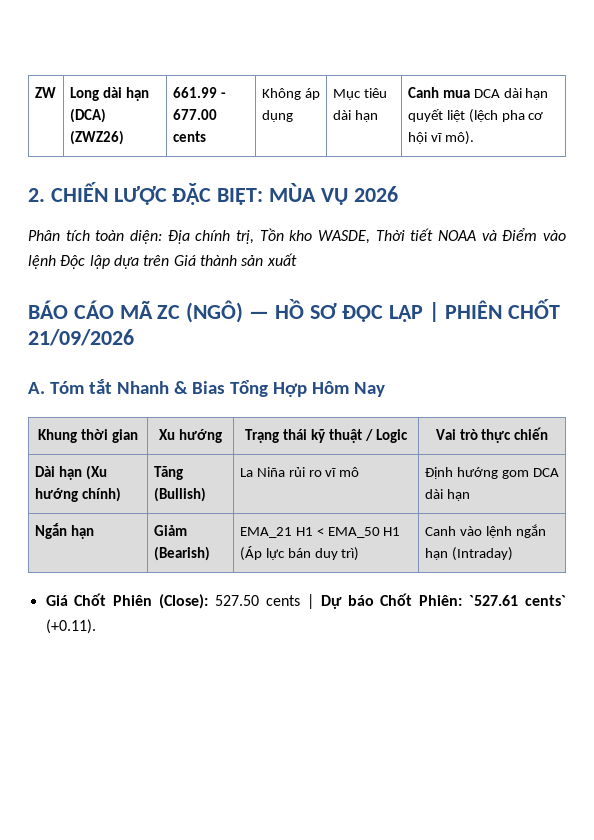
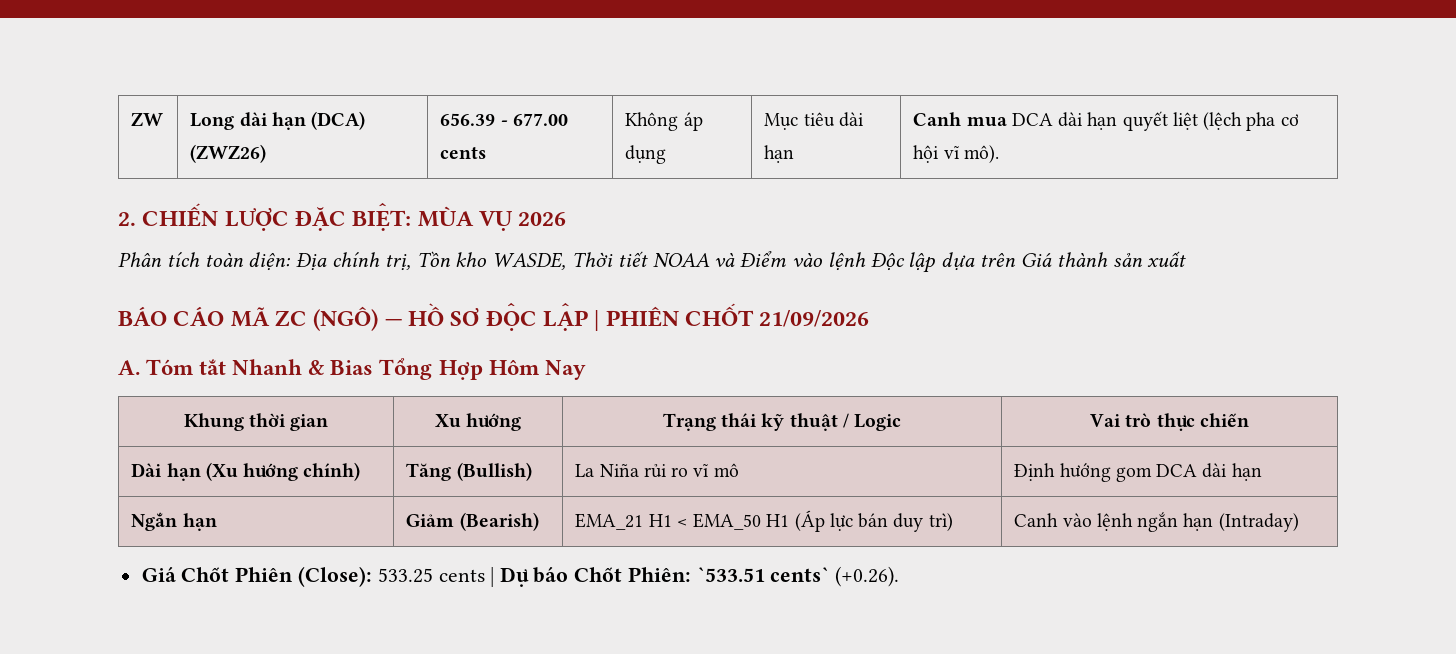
- ZW | Long dài hạn (DCA) (ZWZ26) | 661.99 - 677.00 cents | Không áp dụng | Mục tiêu dài hạn | Canh mua DCA dài hạn quyết liệt (lệch pha cơ hội vĩ mô).
+ ZW | Long dài hạn (DCA) (ZWZ26) | 656.39 - 677.00 cents | Không áp dụng | Mục tiêu dài hạn | Canh mua DCA dài hạn quyết liệt (lệch pha cơ hội vĩ mô).
- Giá Chốt Phiên (Close): 527.50 cents | Dự báo Chốt Phiên: `527.61 cents` (+0.11).
+ Giá Chốt Phiên (Close): 533.25 cents | Dự báo Chốt Phiên: `533.51 cents` (+0.26).

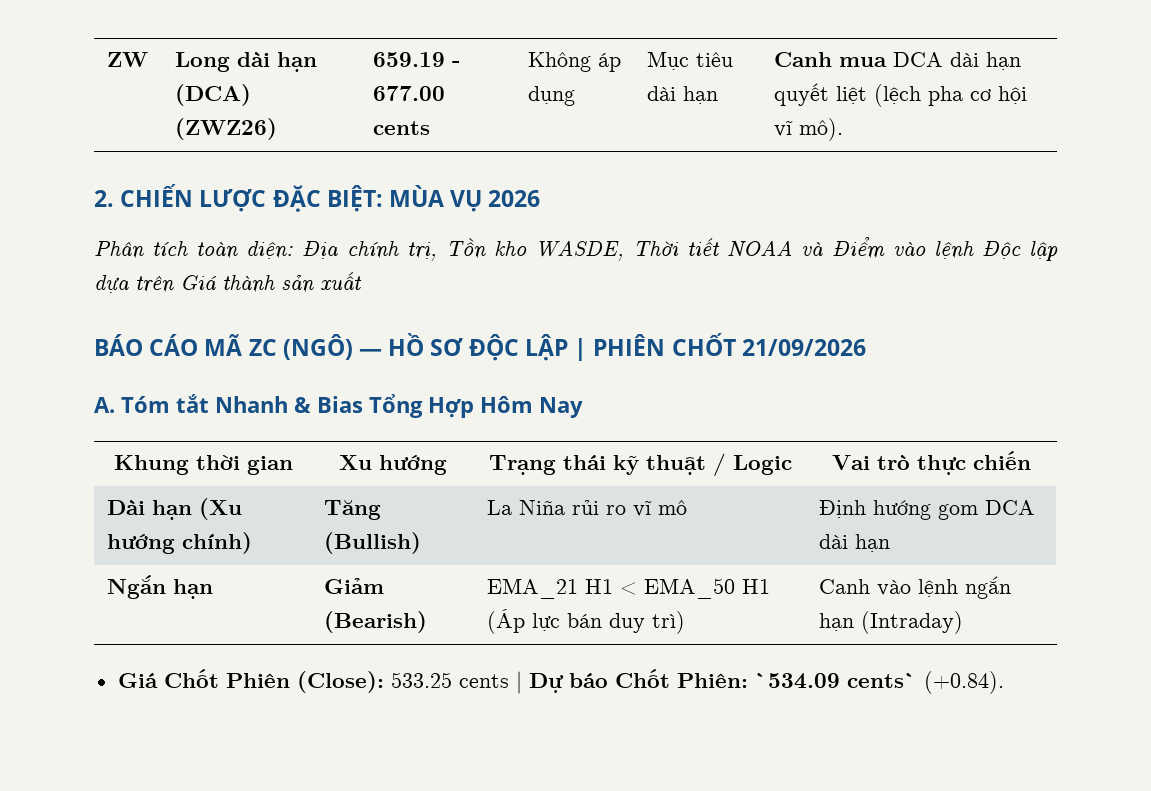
- ZW | Long dài hạn (DCA) (ZWZ26) | 656.39 - 677.00 cents | Không áp dụng | Mục tiêu dài hạn | Canh mua DCA dài hạn quyết liệt (lệch pha cơ hội vĩ mô).
+ ZW | Long dài hạn (DCA) (ZWZ26) | 659.19 - 677.00 cents | Không áp dụng | Mục tiêu dài hạn | Canh mua DCA dài hạn quyết liệt (lệch pha cơ hội vĩ mô).
- Giá Chốt Phiên (Close): 533.25 cents | Dự báo Chốt Phiên: `533.51 cents` (+0.26).
+ Giá Chốt Phiên (Close): 533.25 cents | Dự báo Chốt Phiên: `534.09 cents` (+0.84).

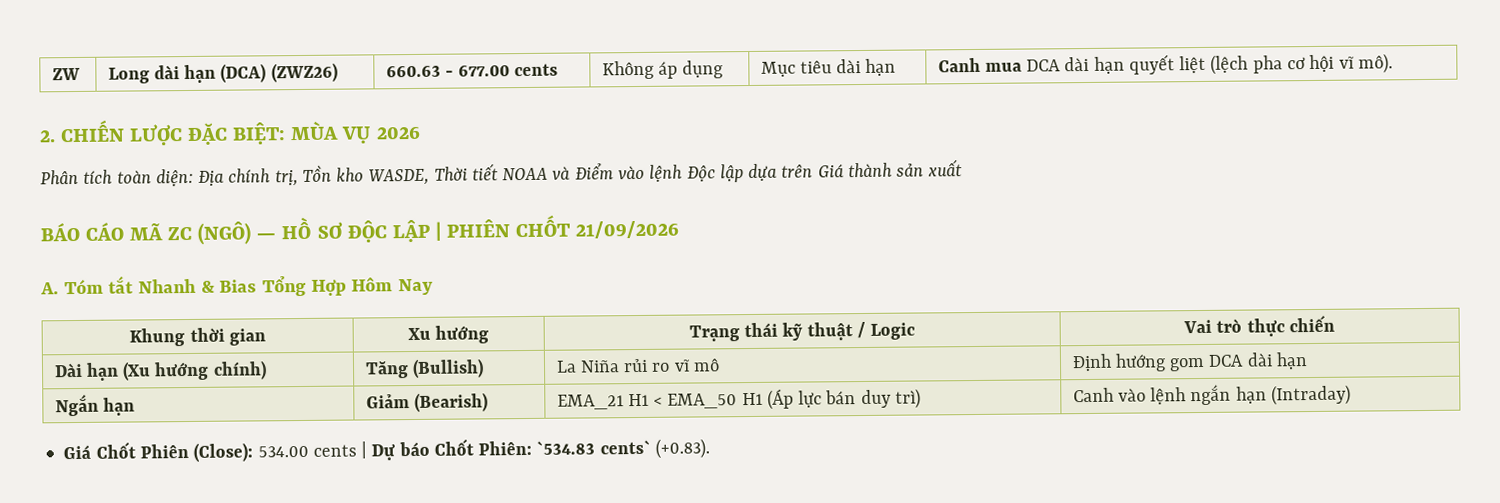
- ZW | Long dài hạn (DCA) (ZWZ26) | 659.19 - 677.00 cents | Không áp dụng | Mục tiêu dài hạn | Canh mua DCA dài hạn quyết liệt (lệch pha cơ hội vĩ mô).
+ ZW | Long dài hạn (DCA) (ZWZ26) | 660.63 - 677.00 cents | Không áp dụng | Mục tiêu dài hạn | Canh mua DCA dài hạn quyết liệt (lệch pha cơ hội vĩ mô).
- Giá Chốt Phiên (Close): 533.25 cents | Dự báo Chốt Phiên: `534.09 cents` (+0.84).
+ Giá Chốt Phiên (Close): 534.00 cents | Dự báo Chốt Phiên: `534.83 cents` (+0.83).

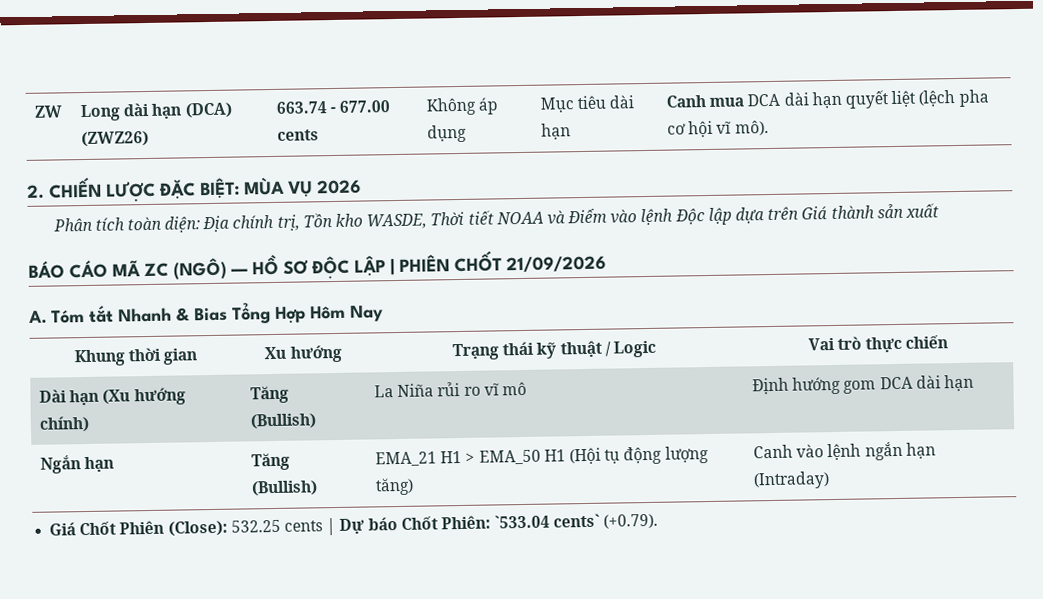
- ZW | Long dài hạn (DCA) (ZWZ26) | 660.63 - 677.00 cents | Không áp dụng | Mục tiêu dài hạn | Canh mua DCA dài hạn quyết liệt (lệch pha cơ hội vĩ mô).
+ ZW | Long dài hạn (DCA) (ZWZ26) | 663.74 - 677.00 cents | Không áp dụng | Mục tiêu dài hạn | Canh mua DCA dài hạn quyết liệt (lệch pha cơ hội vĩ mô).
- Ngắn hạn | Giảm (Bearish) | EMA_21 H1 < EMA_50 H1 (Áp lực bán duy trì) | Canh vào lệnh ngắn hạn (Intraday)
+ Ngắn hạn | Tăng (Bullish) | EMA_21 H1 > EMA_50 H1 (Hội tụ động lượng tăng) | Canh vào lệnh ngắn hạn (Intraday)
- Giá Chốt Phiên (Close): 534.00 cents | Dự báo Chốt Phiên: `534.83 cents` (+0.83).
+ Giá Chốt Phiên (Close): 532.25 cents | Dự báo Chốt Phiên: `533.04 cents` (+0.79).

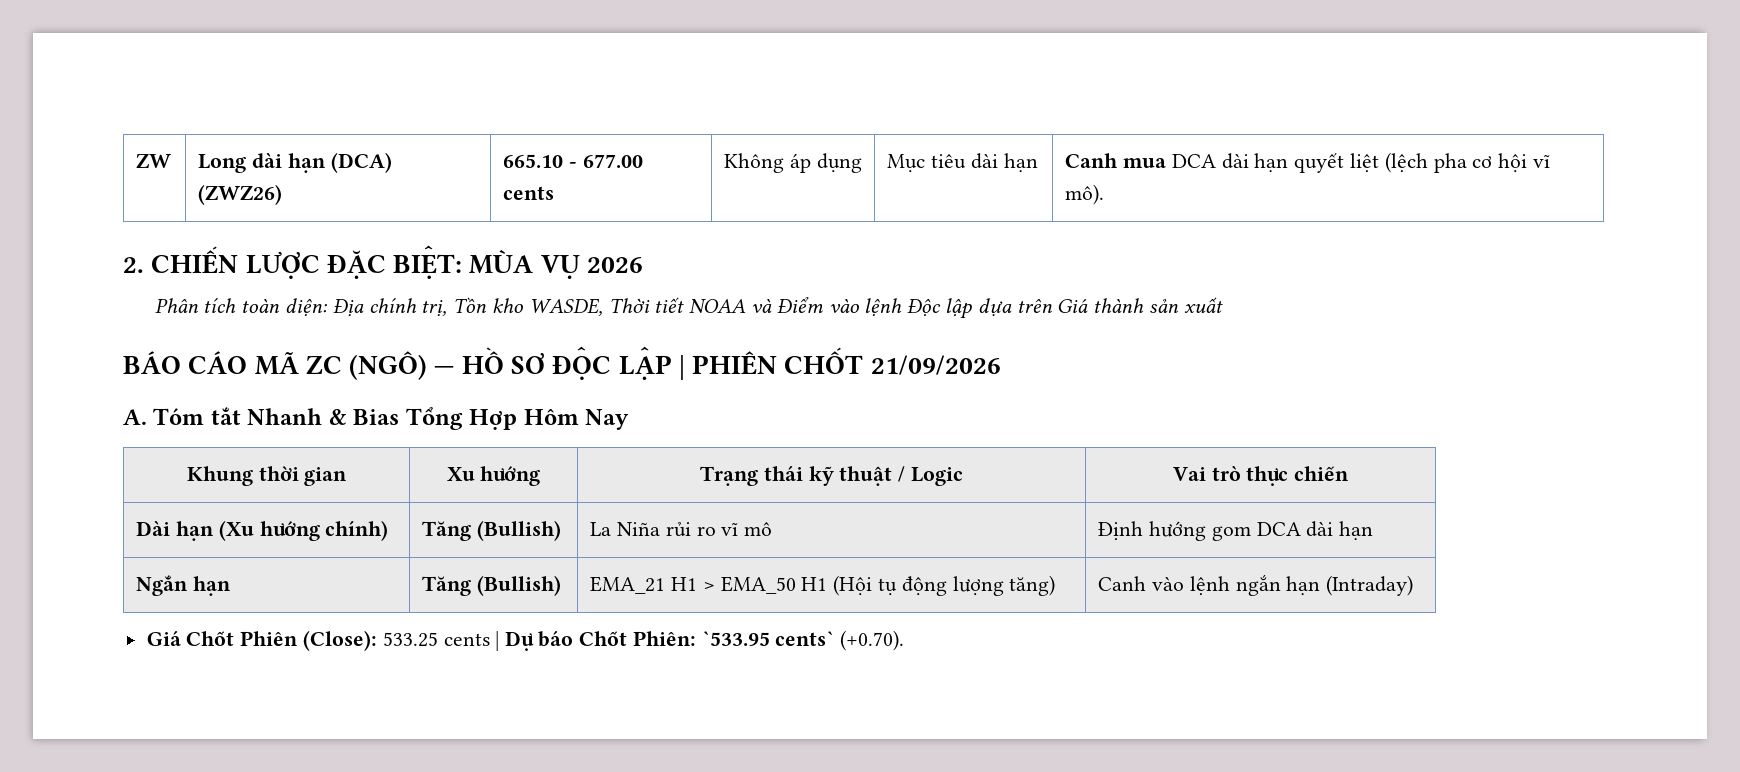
- ZW | Long dài hạn (DCA) (ZWZ26) | 663.74 - 677.00 cents | Không áp dụng | Mục tiêu dài hạn | Canh mua DCA dài hạn quyết liệt (lệch pha cơ hội vĩ mô).
+ ZW | Long dài hạn (DCA) (ZWZ26) | 665.10 - 677.00 cents | Không áp dụng | Mục tiêu dài hạn | Canh mua DCA dài hạn quyết liệt (lệch pha cơ hội vĩ mô).
- Giá Chốt Phiên (Close): 532.25 cents | Dự báo Chốt Phiên: `533.04 cents` (+0.79).
+ Giá Chốt Phiên (Close): 533.25 cents | Dự báo Chốt Phiên: `533.95 cents` (+0.70).

